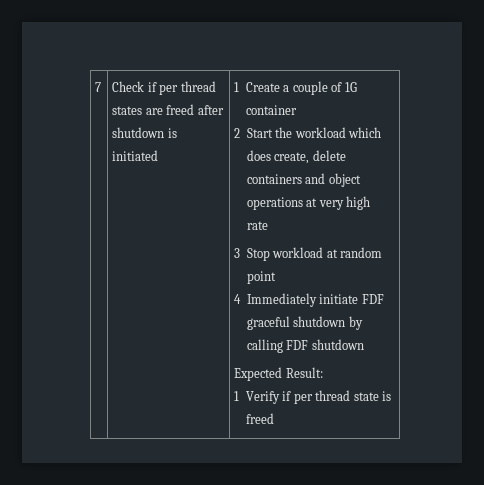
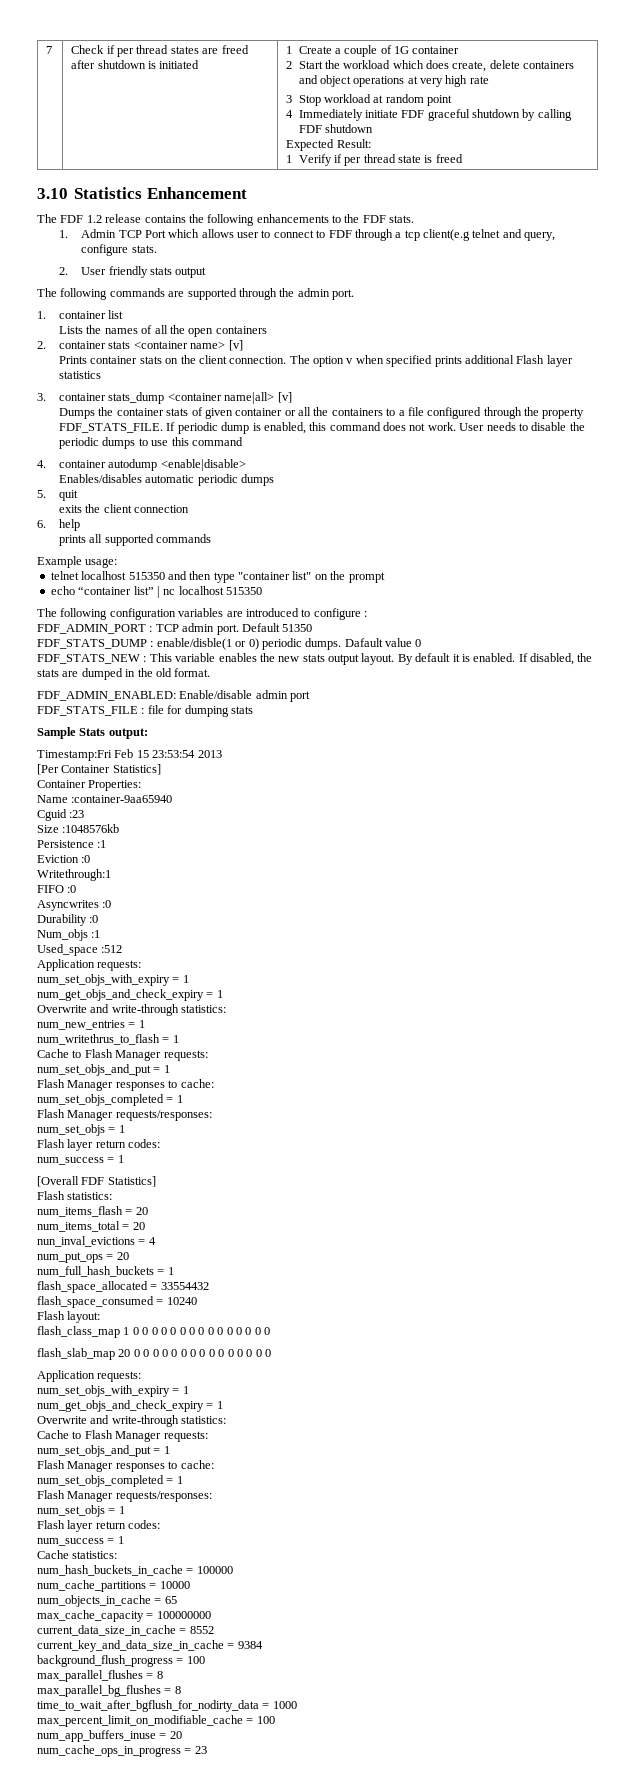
+ 3.10 Statistics Enhancement
+ The FDF 1.2 release contains the following enhancements to the FDF stats.
+ 1. Admin TCP Port which allows user to connect to FDF through a tcp client(e.g telnet and query, configure stats.
+ 2. User friendly stats output
+ The following commands are supported through the admin port.
+ 1. container list
+ Lists the names of all the open containers
+ 2. container stats <container name> [v]
+ Prints container stats on the client connection. The option v when specified prints additional Flash layer statistics
+ 3. container stats_dump <container name|all> [v]
+ Dumps the container stats of given container or all the containers to a file configured through the property FDF_STATS_FILE. If periodic dump is enabled, this command does not work. User needs to disable the periodic dumps to use this command
+ 4. container autodump <enable|disable>
+ Enables/disables automatic periodic dumps
+ 5. quit
+ exits the client connection
+ 6. help
+ prints all supported commands
+ Example usage:
+ telnet localhost 515350 and then type "container list" on the prompt
+ echo “container list” | nc localhost 515350
+ The following configuration variables are introduced to configure :
+ FDF_ADMIN_PORT : TCP admin port. Default 51350
+ FDF_STATS_DUMP : enable/disble(1 or 0) periodic dumps. Dafault value 0
+ FDF_STATS_NEW : This variable enables the new stats output layout. By default it is enabled. If disabled, the stats are dumped in the old format.
+ FDF_ADMIN_ENABLED: Enable/disable admin port
+ FDF_STATS_FILE : file for dumping stats
+ Sample Stats output:
+ Timestamp:Fri Feb 15 23:53:54 2013
+ [Per Container Statistics]
+ Container Properties:
+ Name :container-9aa65940
+ Cguid :23
+ Size :1048576kb
+ Persistence :1
+ Eviction :0
+ Writethrough:1
+ FIFO :0
+ Asyncwrites :0
+ Durability :0
+ Num_objs :1
+ Used_space :512
+ Application requests:
+ num_set_objs_with_expiry = 1
+ num_get_objs_and_check_expiry = 1
+ Overwrite and write-through statistics:
+ num_new_entries = 1
+ num_writethrus_to_flash = 1
+ Cache to Flash Manager requests:
+ num_set_objs_and_put = 1
+ Flash Manager responses to cache:
+ num_set_objs_completed = 1
+ Flash Manager requests/responses:
+ num_set_objs = 1
+ Flash layer return codes:
+ num_success = 1
+ [Overall FDF Statistics]
+ Flash statistics:
+ num_items_flash = 20
+ num_items_total = 20
+ nun_inval_evictions = 4
+ num_put_ops = 20
+ num_full_hash_buckets = 1
+ flash_space_allocated = 33554432
+ flash_space_consumed = 10240
+ Flash layout:
+ flash_class_map 1 0 0 0 0 0 0 0 0 0 0 0 0 0 0 0
+ flash_slab_map 20 0 0 0 0 0 0 0 0 0 0 0 0 0 0 0
+ Application requests:
+ num_set_objs_with_expiry = 1
+ num_get_objs_and_check_expiry = 1
+ Overwrite and write-through statistics:
+ Cache to Flash Manager requests:
+ num_set_objs_and_put = 1
+ Flash Manager responses to cache:
+ num_set_objs_completed = 1
+ Flash Manager requests/responses:
+ num_set_objs = 1
+ Flash layer return codes:
+ num_success = 1
+ Cache statistics:
+ num_hash_buckets_in_cache = 100000
+ num_cache_partitions = 10000
+ num_objects_in_cache = 65
+ max_cache_capacity = 100000000
+ current_data_size_in_cache = 8552
+ current_key_and_data_size_in_cache = 9384
+ background_flush_progress = 100
+ max_parallel_flushes = 8
+ max_parallel_bg_flushes = 8
+ time_to_wait_after_bgflush_for_nodirty_data = 1000
+ max_percent_limit_on_modifiable_cache = 100
+ num_app_buffers_inuse = 20
+ num_cache_ops_in_progress = 23

